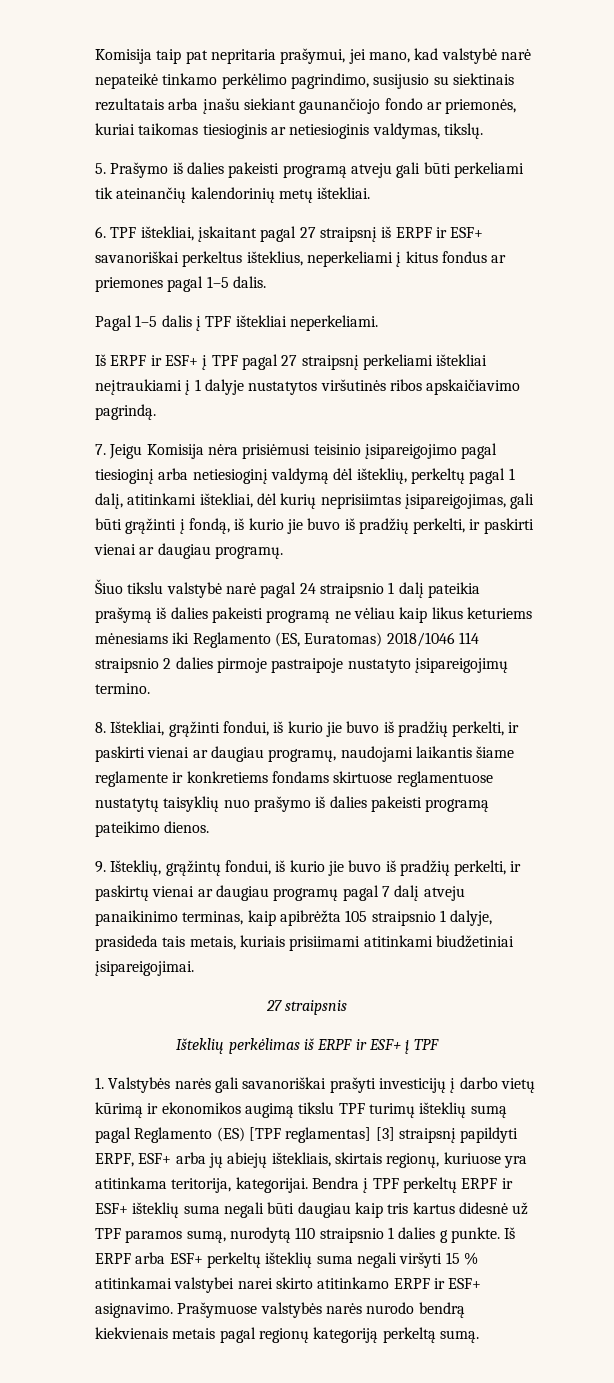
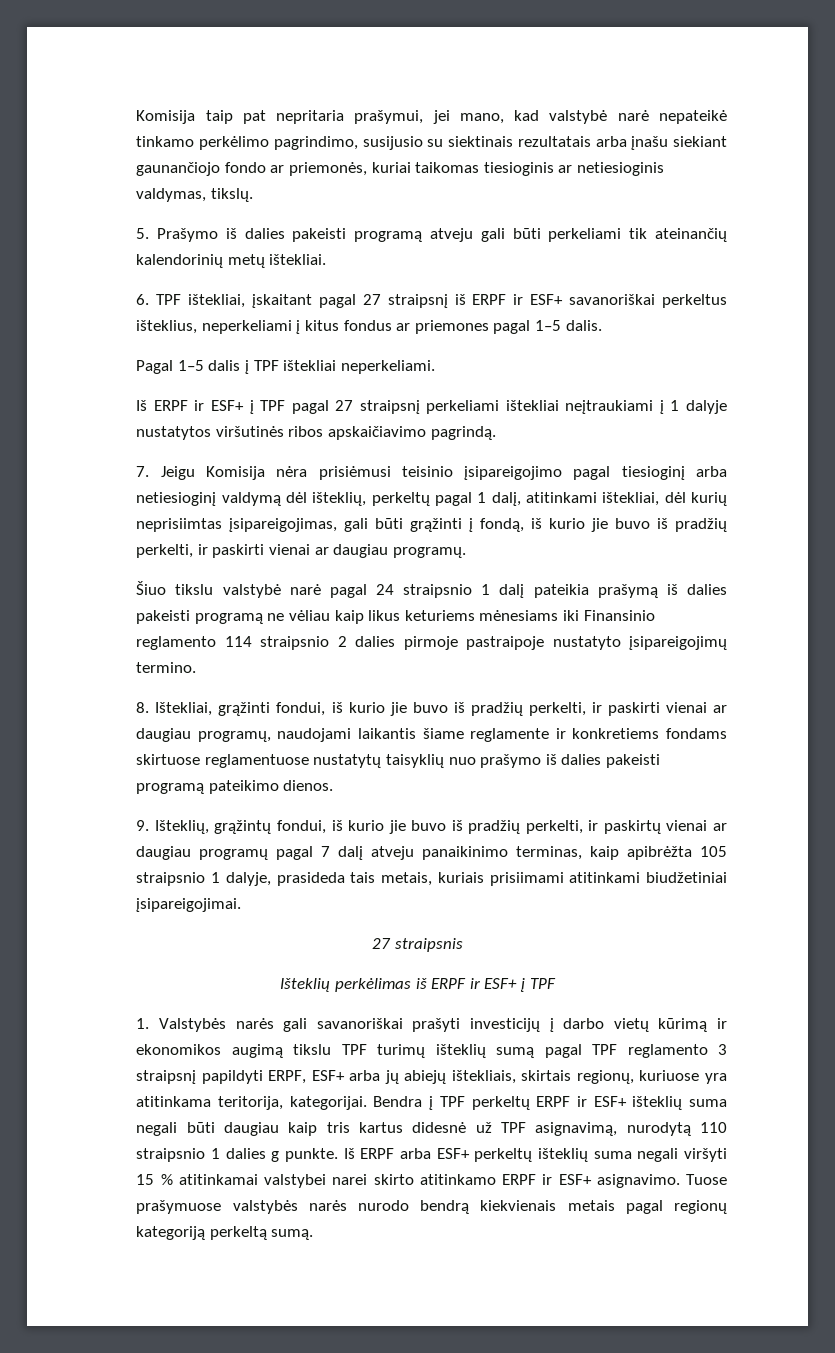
- Šiuo tikslu valstybė narė pagal 24 straipsnio 1 dalį pateikia prašymą iš dalies pakeisti programą ne vėliau kaip likus keturiems mėnesiams iki Reglamento (ES, Euratomas) 2018/1046 114 straipsnio 2 dalies pirmoje pastraipoje nustatyto įsipareigojimų termino.
+ Šiuo tikslu valstybė narė pagal 24 straipsnio 1 dalį pateikia prašymą iš dalies pakeisti programą ne vėliau kaip likus keturiems mėnesiams iki Finansinio reglamento 114 straipsnio 2 dalies pirmoje pastraipoje nustatyto įsipareigojimų termino.
- 1. Valstybės narės gali savanoriškai prašyti investicijų į darbo vietų kūrimą ir ekonomikos augimą tikslu TPF turimų išteklių sumą pagal Reglamento (ES) [TPF reglamentas] [3] straipsnį papildyti ERPF, ESF+ arba jų abiejų ištekliais, skirtais regionų, kuriuose yra atitinkama teritorija, kategorijai.
+ 1. Valstybės narės gali savanoriškai prašyti investicijų į darbo vietų kūrimą ir ekonomikos augimą tikslu TPF turimų išteklių sumą pagal TPF reglamento 3 straipsnį papildyti ERPF, ESF+ arba jų abiejų ištekliais, skirtais regionų, kuriuose yra atitinkama teritorija, kategorijai.
- Bendra į TPF perkeltų ERPF ir ESF+ išteklių suma negali būti daugiau kaip tris kartus didesnė už TPF paramos sumą, nurodytą 110 straipsnio 1 dalies g punkte.
+ Bendra į TPF perkeltų ERPF ir ESF+ išteklių suma negali būti daugiau kaip tris kartus didesnė už TPF asignavimą, nurodytą 110 straipsnio 1 dalies g punkte.
- Prašymuose valstybės narės nurodo bendrą kiekvienais metais pagal regionų kategoriją perkeltą sumą.
+ Tuose prašymuose valstybės narės nurodo bendrą kiekvienais metais pagal regionų kategoriją perkeltą sumą.

